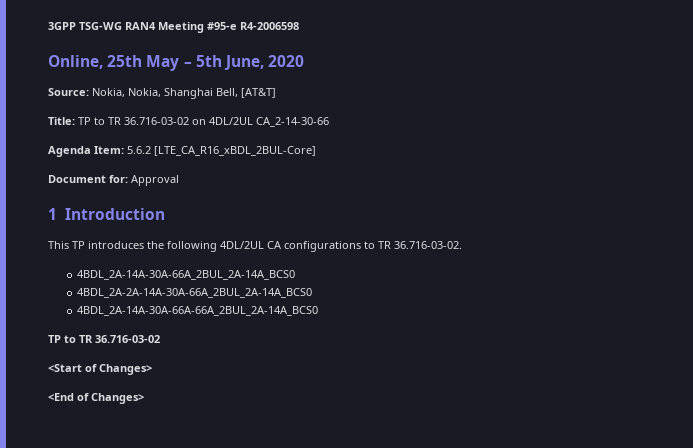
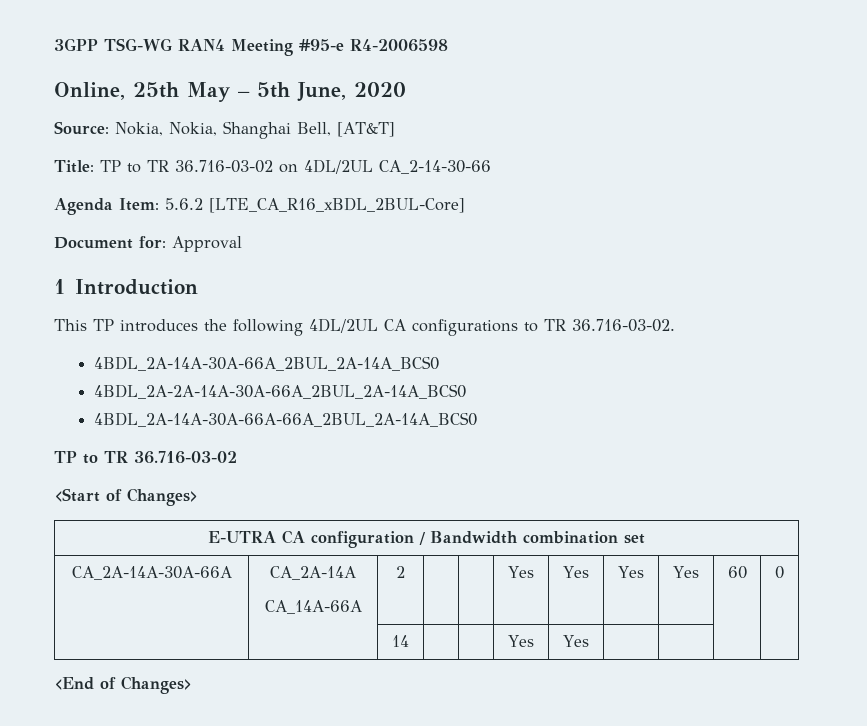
+ E-UTRA CA configuration / Bandwidth combination set
+ CA_2A-14A-30A-66A | CA_2A-14A
+ CA_14A-66A | 2 | | | Yes | Yes | Yes | Yes | 60 | 0
+ | | 14 | | | Yes | Yes | | | |

